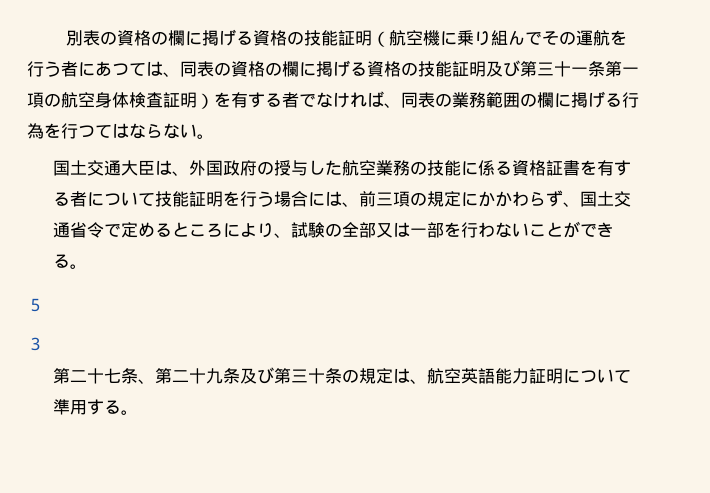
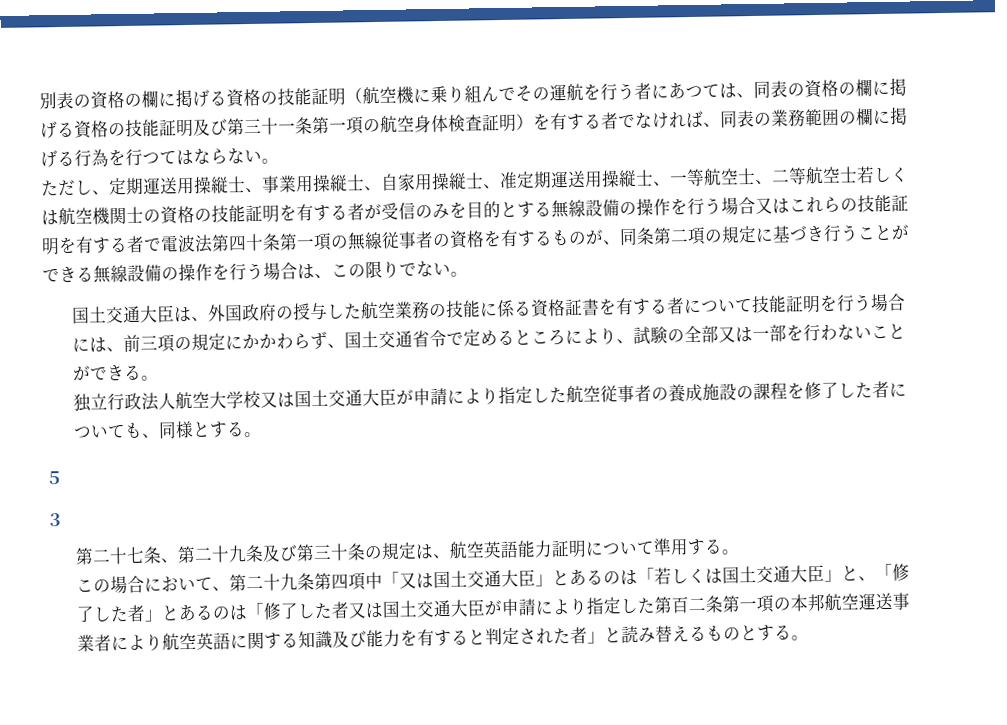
+ ただし、定期運送用操縦士、事業用操縦士、自家用操縦士、准定期運送用操縦士、一等航空士、二等航空士若しくは航空機関士の資格の技能証明を有する者が受信のみを目的とする無線設備の操作を行う場合又はこれらの技能証明を有する者で電波法第四十条第一項の無線従事者の資格を有するものが、同条第二項の規定に基づき行うことができる無線設備の操作を行う場合は、この限りでない。
+ 独立行政法人航空大学校又は国土交通大臣が申請により指定した航空従事者の養成施設の課程を修了した者についても、同様とする。
+ この場合において、第二十九条第四項中「又は国土交通大臣」とあるのは「若しくは国土交通大臣」と、「修了した者」とあるのは「修了した者又は国土交通大臣が申請により指定した第百二条第一項の本邦航空運送事業者により航空英語に関する知識及び能力を有すると判定された者」と読み替えるものとする。

